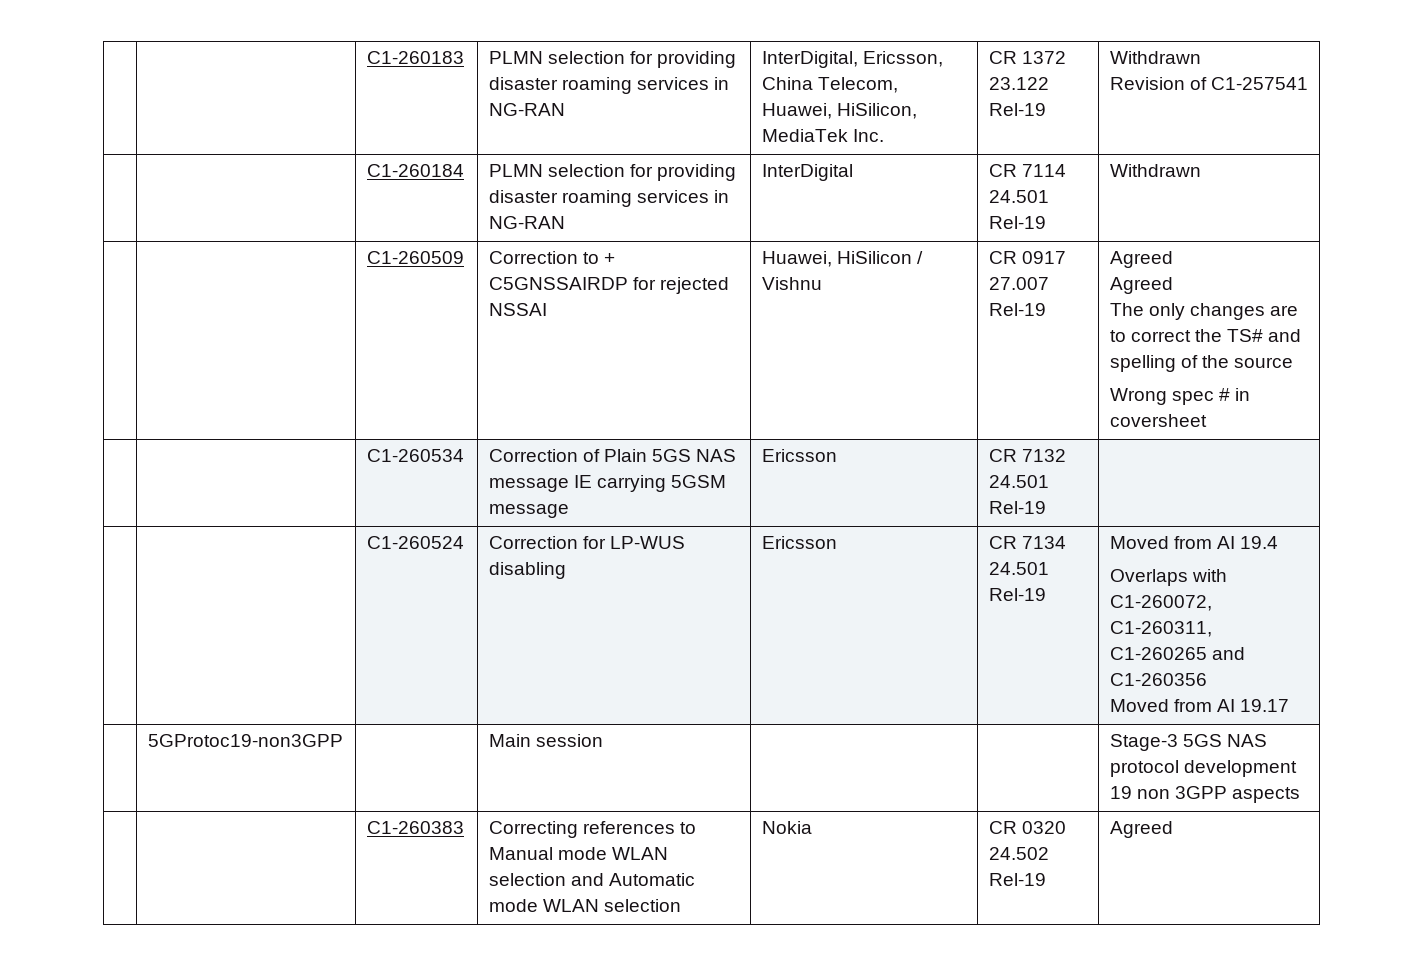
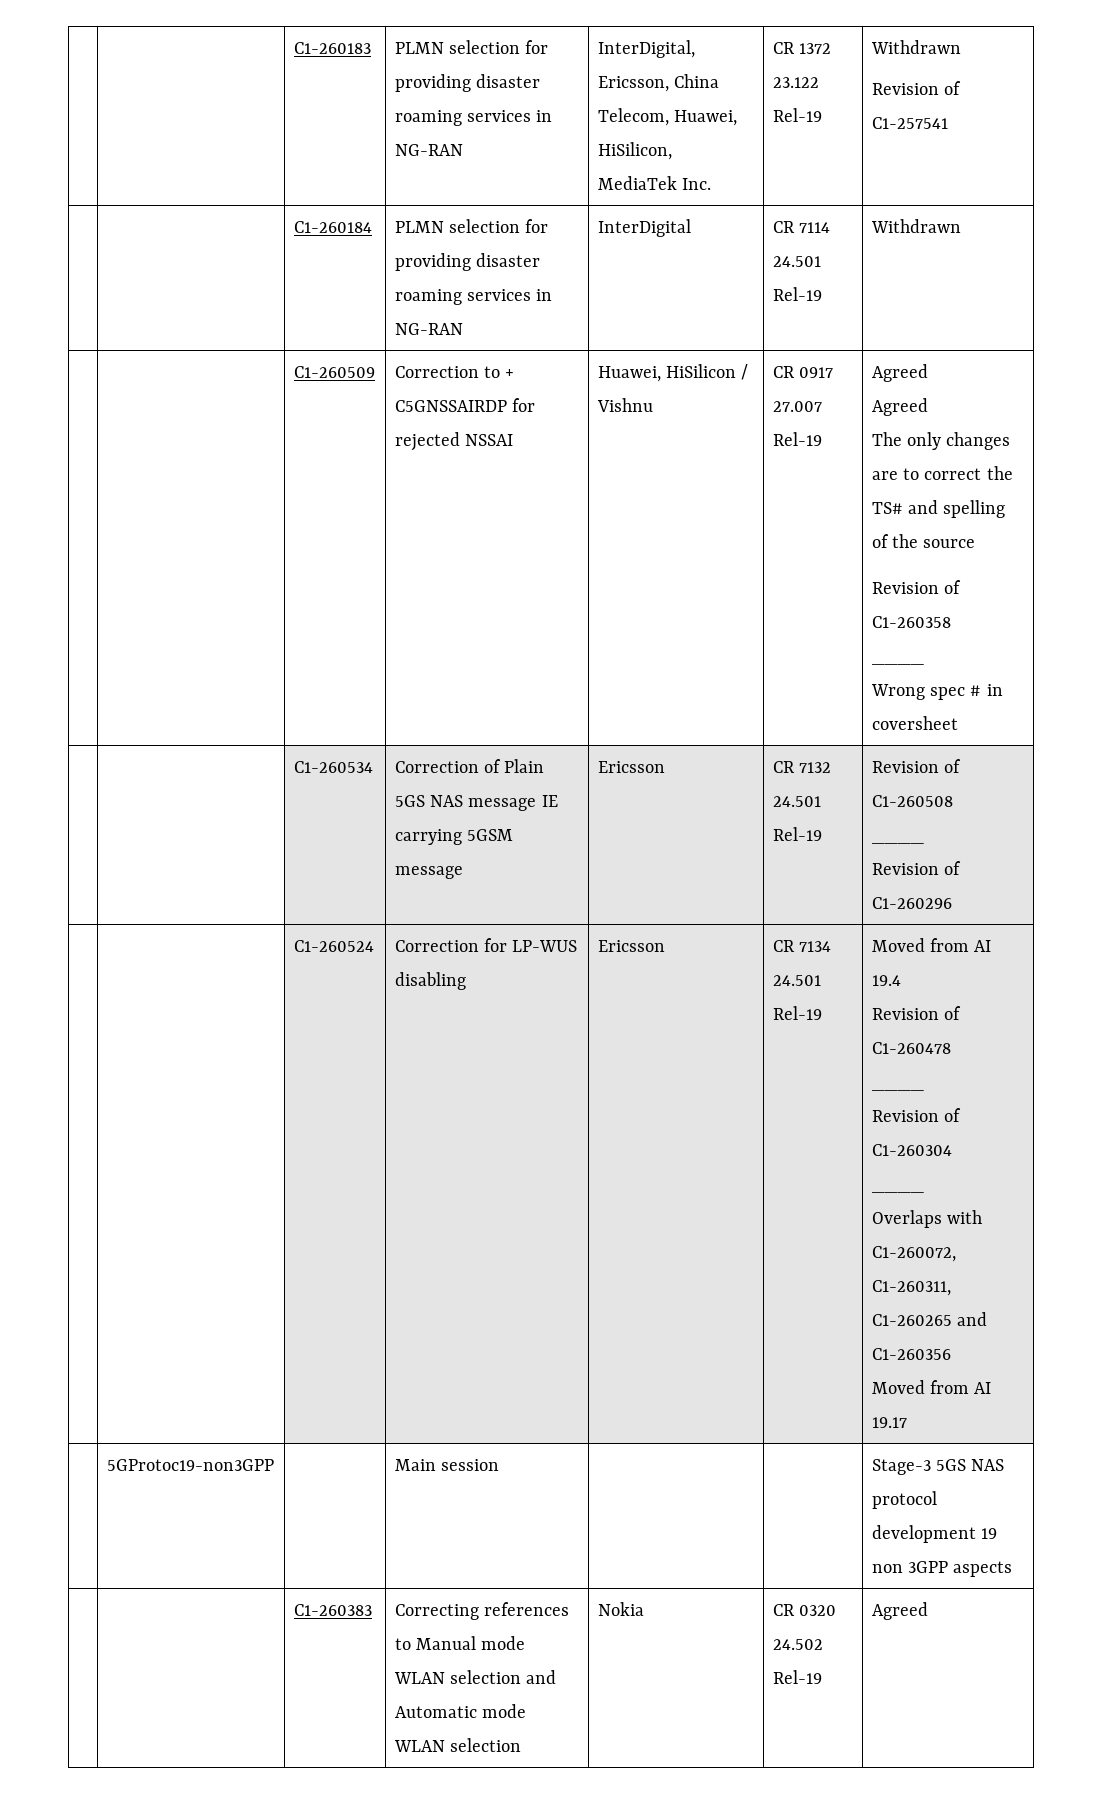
  | | C1-260509 | Correction to + C5GNSSAIRDP for rejected NSSAI | Huawei, HiSilicon / Vishnu | CR 0917 27.007 Rel-19 | Agreed
  Agreed
  The only changes are to correct the TS# and spelling of the source
+ Revision of C1-260358
+ ____
- | | C1-260534 | Correction of Plain 5GS NAS message IE carrying 5GSM message | Ericsson | CR 7132 24.501 Rel-19 |
+ | | C1-260534 | Correction of Plain 5GS NAS message IE carrying 5GSM message | Ericsson | CR 7132 24.501 Rel-19 | Revision of C1-260508
+ ____
+ Revision of C1-260296
  | | C1-260524 | Correction for LP-WUS disabling | Ericsson | CR 7134 24.501 Rel-19 | Moved from AI 19.4
+ Revision of C1-260478
+ ____
+ Revision of C1-260304
+ ____

